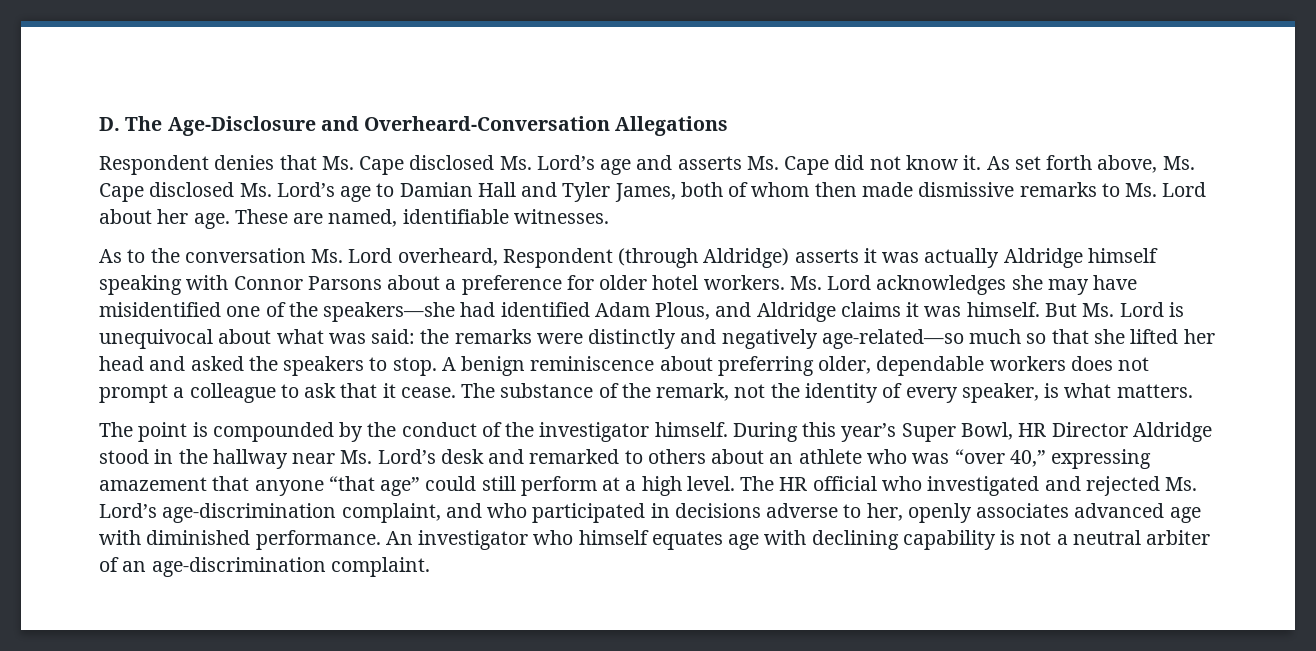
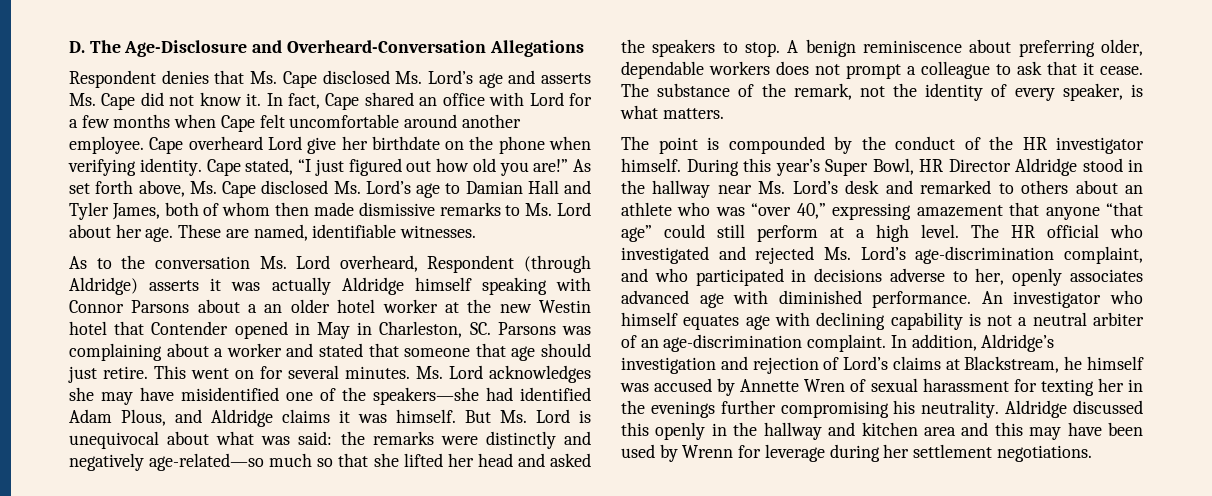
+ In fact, Cape shared an office with Lord for a few months when Cape felt uncomfortable around another employee. Cape overheard Lord give her birthdate on the phone when verifying identity. Cape stated, “I just figured out how old you are!”
- As to the conversation Ms. Lord overheard, Respondent (through Aldridge) asserts it was actually Aldridge himself speaking with Connor Parsons about a preference for older hotel workers.
+ As to the conversation Ms. Lord overheard, Respondent (through Aldridge) asserts it was actually Aldridge himself speaking with Connor Parsons about a an older hotel worker at the new Westin hotel that Contender opened in May in Charleston, SC. Parsons was complaining about a worker and stated that someone that age should just retire. This went on for several minutes.
- The point is compounded by the conduct of the investigator himself.
+ The point is compounded by the conduct of the HR investigator himself.
+ In addition, Aldridge’s investigation and rejection of Lord’s claims at Blackstream, he himself was accused by Annette Wren of sexual harassment for texting her in the evenings further compromising his neutrality. Aldridge discussed this openly in the hallway and kitchen area and this may have been used by Wrenn for leverage during her settlement negotiations.

